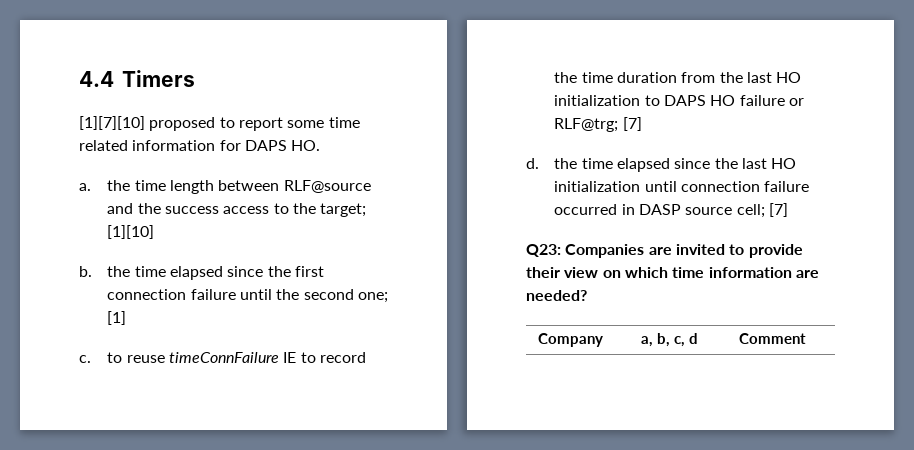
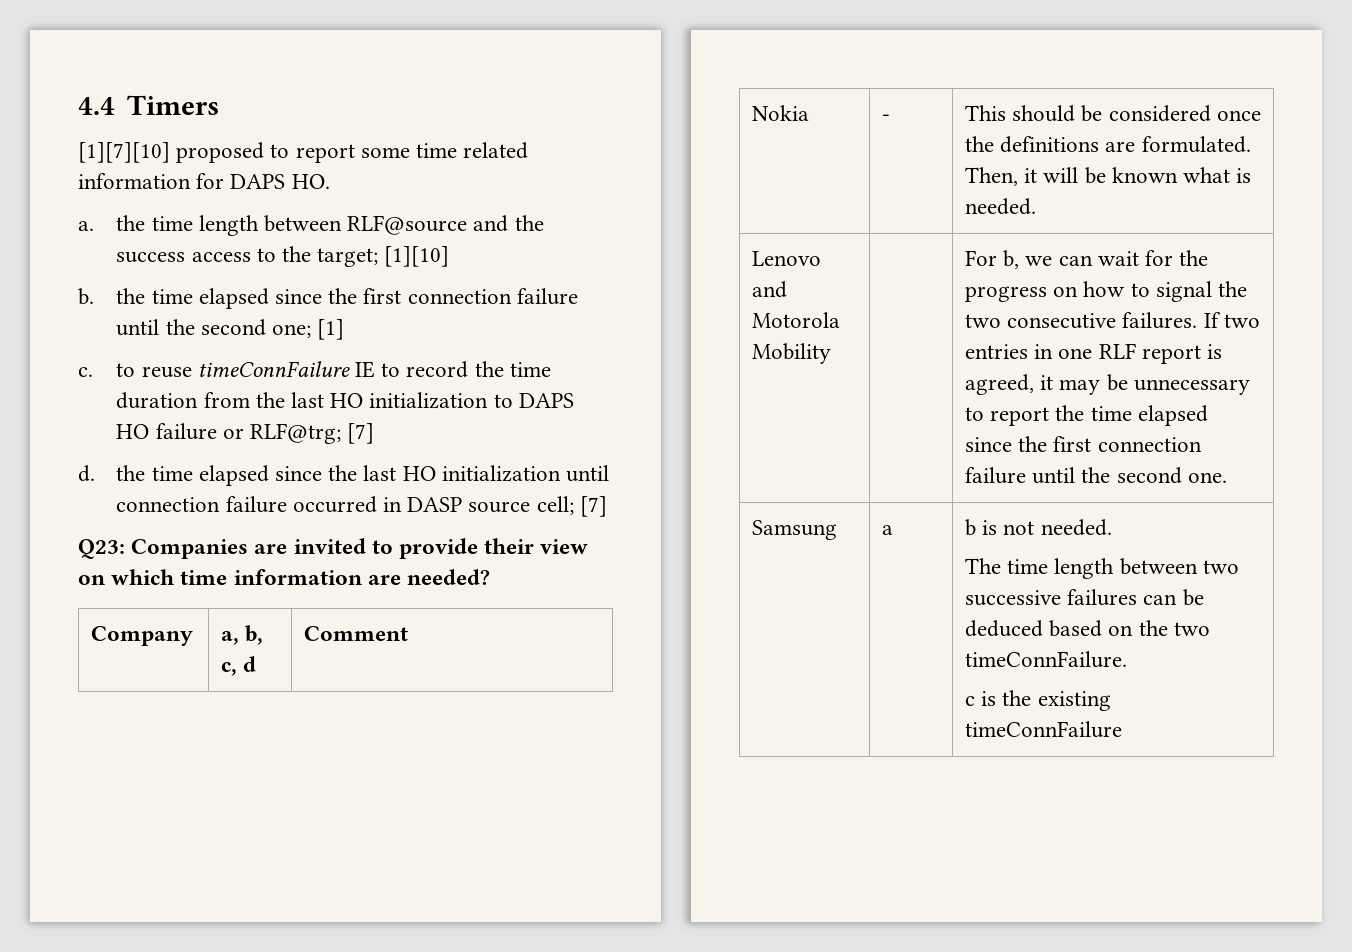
+ Nokia | - | This should be considered once the definitions are formulated. Then, it will be known what is needed.
+ Lenovo and Motorola Mobility | | For b, we can wait for the progress on how to signal the two consecutive failures. If two entries in one RLF report is agreed, it may be unnecessary to report the time elapsed since the first connection failure until the second one.
+ Samsung | a | b is not needed.
+ The time length between two successive failures can be deduced based on the two timeConnFailure.
+ c is the existing timeConnFailure

